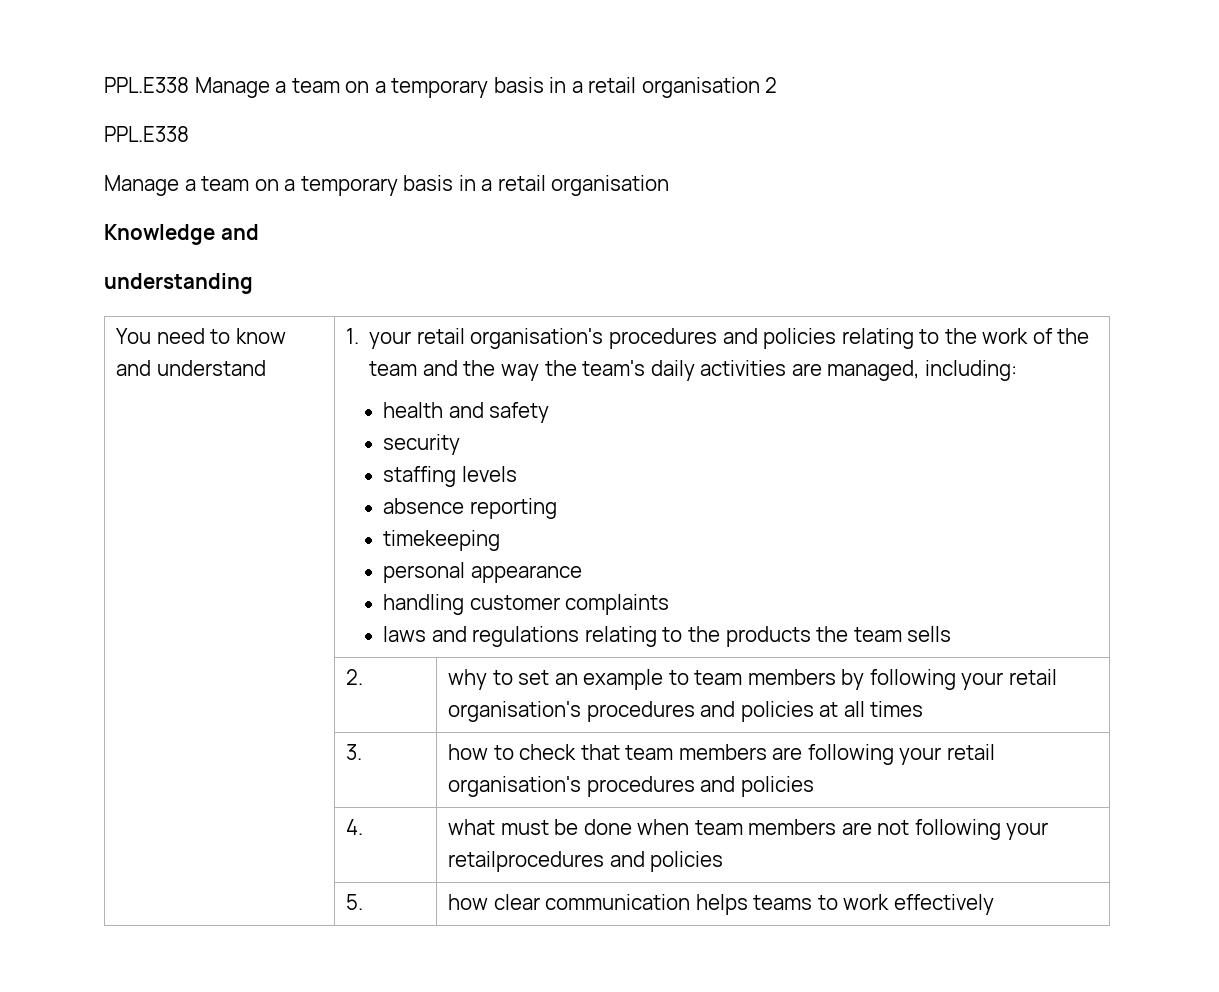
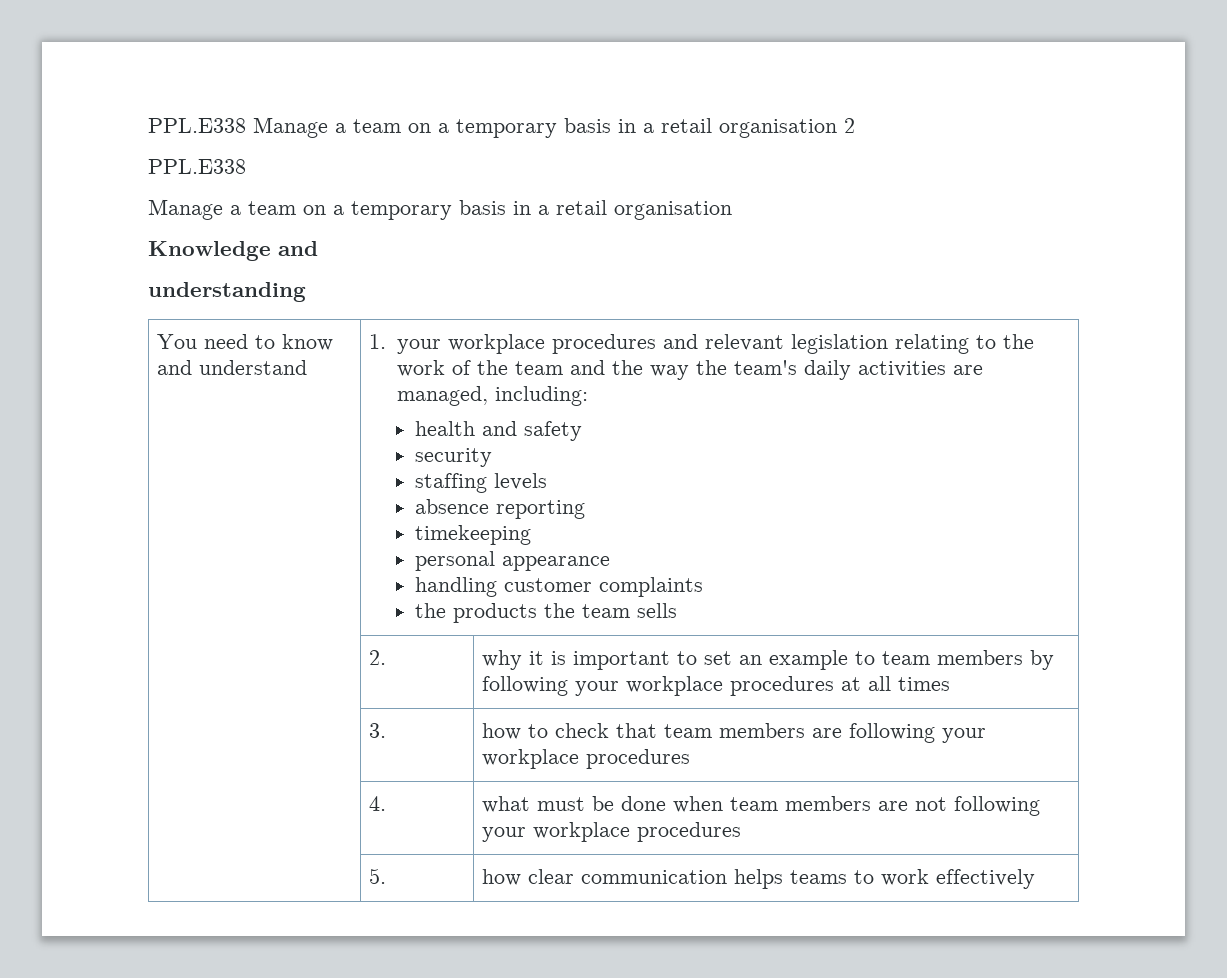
- 1. your retail organisation's procedures and policies relating to the work of the team and the way the team's daily activities are managed, including:
+ 1. your workplace procedures and relevant legislation relating to the work of the team and the way the team's daily activities are managed, including:
- laws and regulations relating to the products the team sells
+ the products the team sells
- | 2. | why to set an example to team members by following your retail organisation's procedures and policies at all times
+ | 2. | why it is important to set an example to team members by following your workplace procedures at all times
- | 3. | how to check that team members are following your retail organisation's procedures and policies
+ | 3. | how to check that team members are following your workplace procedures
- | 4. | what must be done when team members are not following your retailprocedures and policies
+ | 4. | what must be done when team members are not following your workplace procedures

